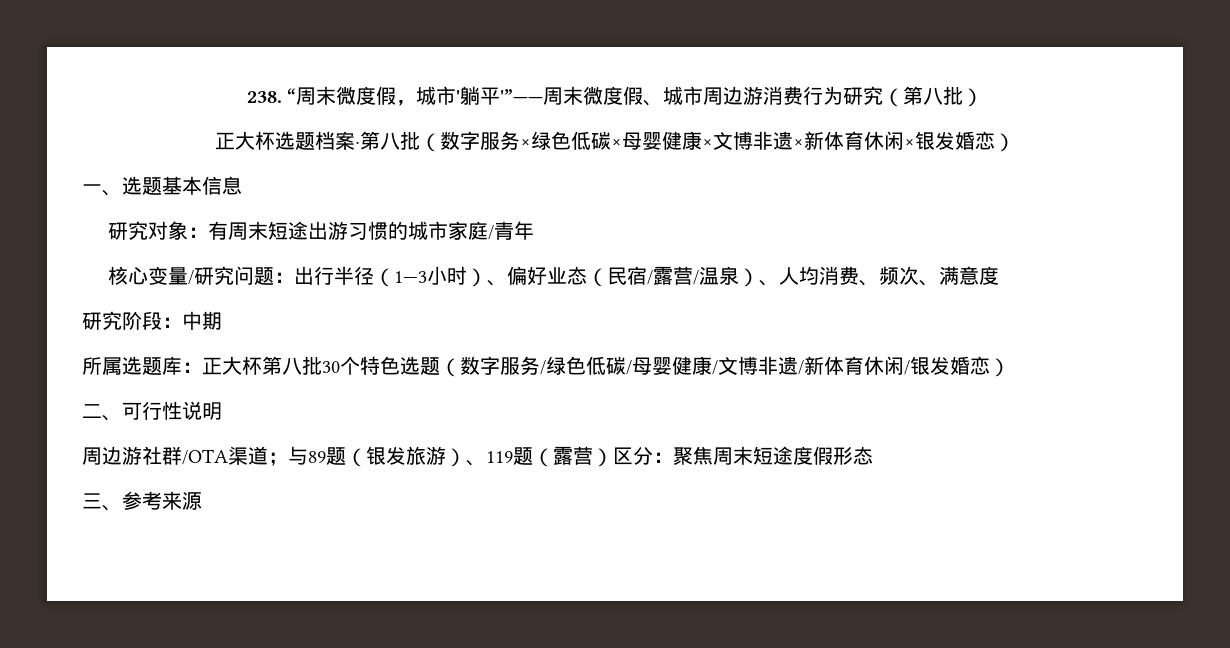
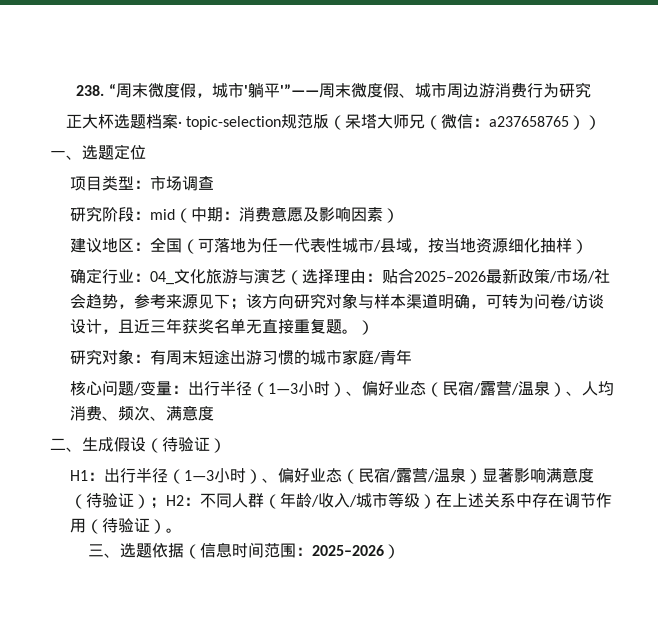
- 238. “周末微度假，城市'躺平'”——周末微度假、城市周边游消费行为研究（第八批）
+ 238. “周末微度假，城市'躺平'”——周末微度假、城市周边游消费行为研究
- 正大杯选题档案·第八批（数字服务×绿色低碳×母婴健康×文博非遗×新体育休闲×银发婚恋）
- 一、选题基本信息
+ 正大杯选题档案· topic-selection规范版（呆塔大师兄（微信：a237658765））
+ 一、选题定位
+ 项目类型：市场调查
+ 研究阶段：mid（中期：消费意愿及影响因素）
+ 建议地区：全国（可落地为任一代表性城市/县域，按当地资源细化抽样）
+ 确定行业：04_文化旅游与演艺（选择理由：贴合2025–2026最新政策/市场/社会趋势，参考来源见下；该方向研究对象与样本渠道明确，可转为问卷/访谈设计，且近三年获奖名单无直接重复题。）
- 核心变量/研究问题：出行半径（1—3小时）、偏好业态（民宿/露营/温泉）、人均消费、频次、满意度
+ 核心问题/变量：出行半径（1—3小时）、偏好业态（民宿/露营/温泉）、人均消费、频次、满意度
- 研究阶段：中期
- 所属选题库：正大杯第八批30个特色选题（数字服务/绿色低碳/母婴健康/文博非遗/新体育休闲/银发婚恋）
- 二、可行性说明
- 周边游社群/OTA渠道；与89题（银发旅游）、119题（露营）区分：聚焦周末短途度假形态
- 三、参考来源
+ 二、生成假设（待验证）
+ H1：出行半径（1—3小时）、偏好业态（民宿/露营/温泉）显著影响满意度（待验证）；H2：不同人群（年龄/收入/城市等级）在上述关系中存在调节作用（待验证）。
+ 三、选题依据（信息时间范围：2025–2026）

